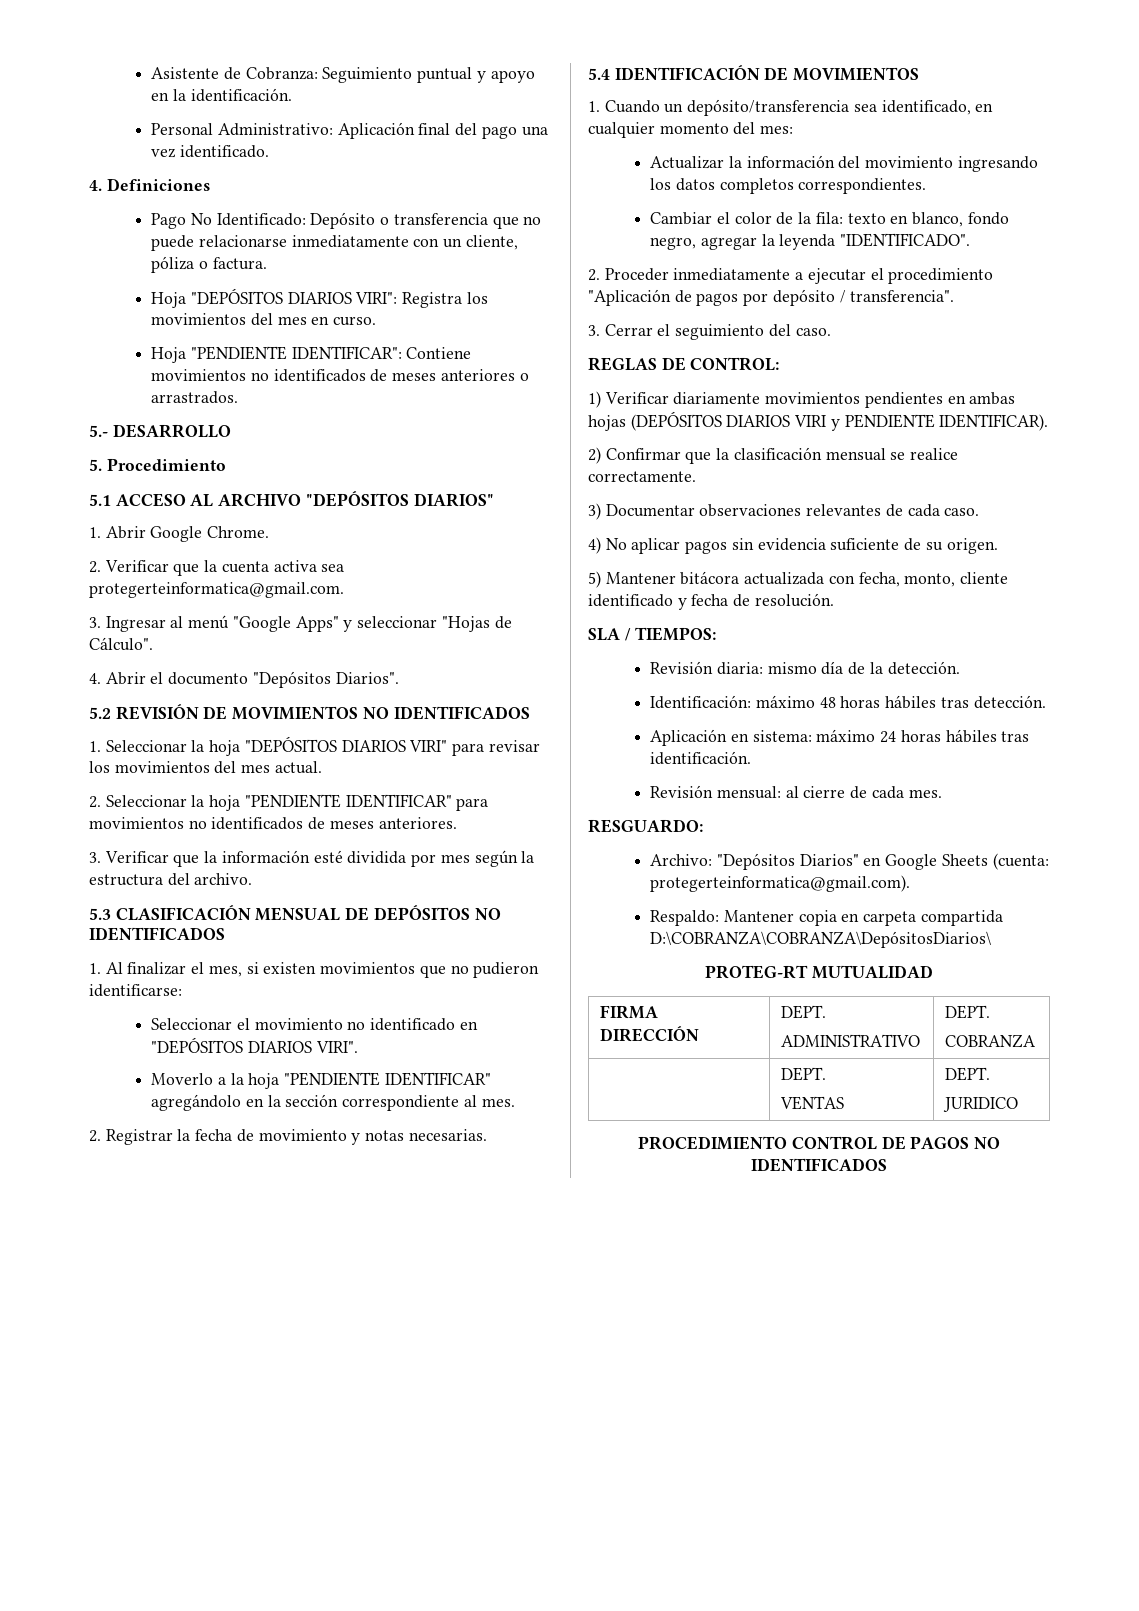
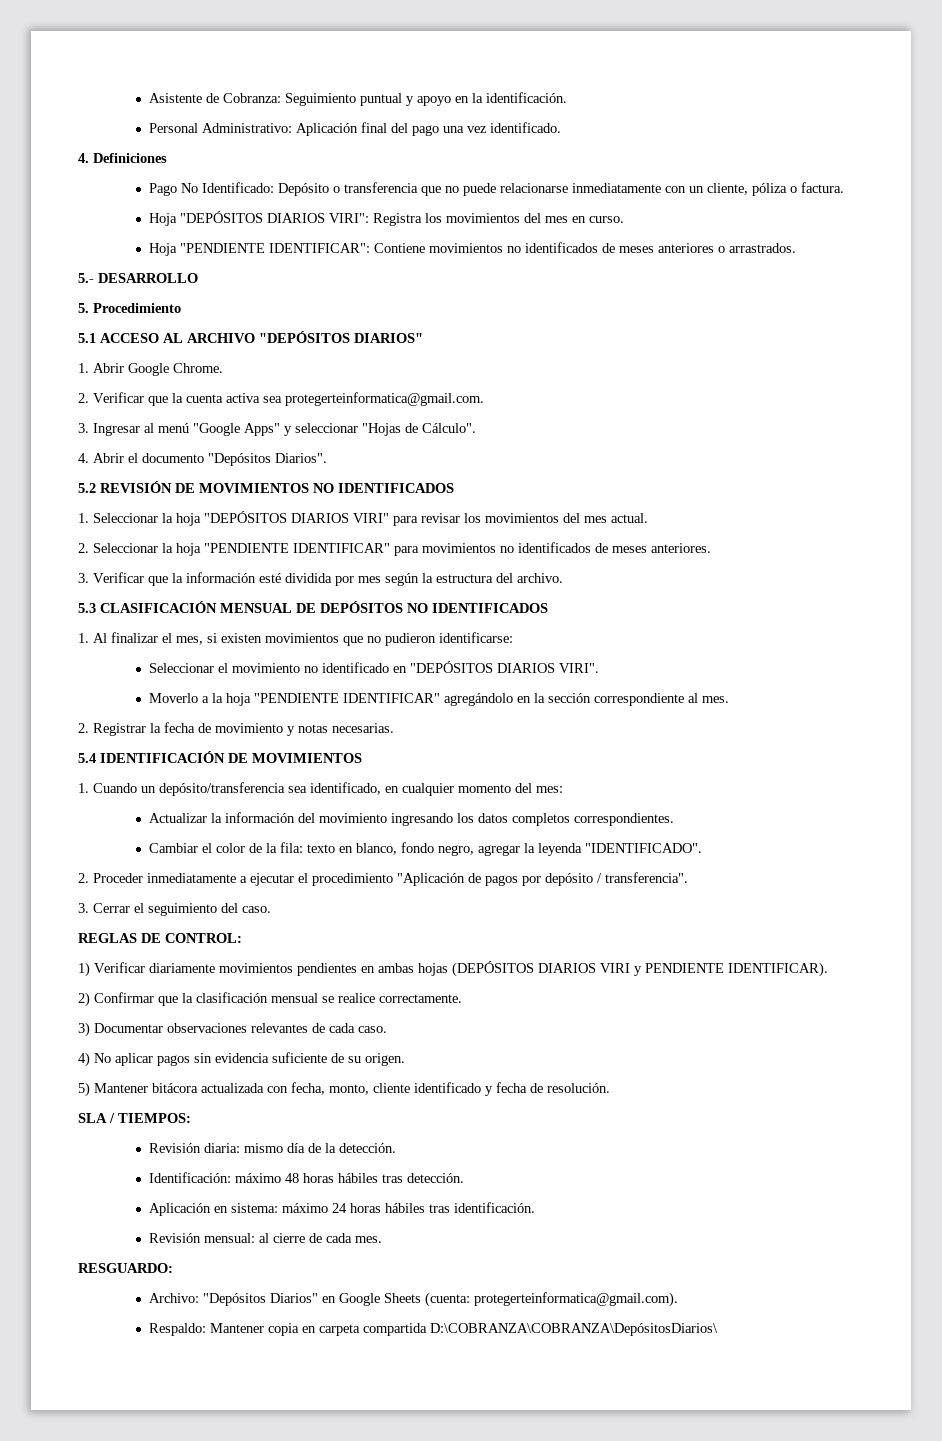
- PROTEG-RT MUTUALIDAD
- FIRMA DIRECCIÓN | DEPT.
- ADMINISTRATIVO | DEPT.
- COBRANZA
- | DEPT.
- VENTAS | DEPT.
- JURIDICO
- PROCEDIMIENTO CONTROL DE PAGOS NO IDENTIFICADOS

